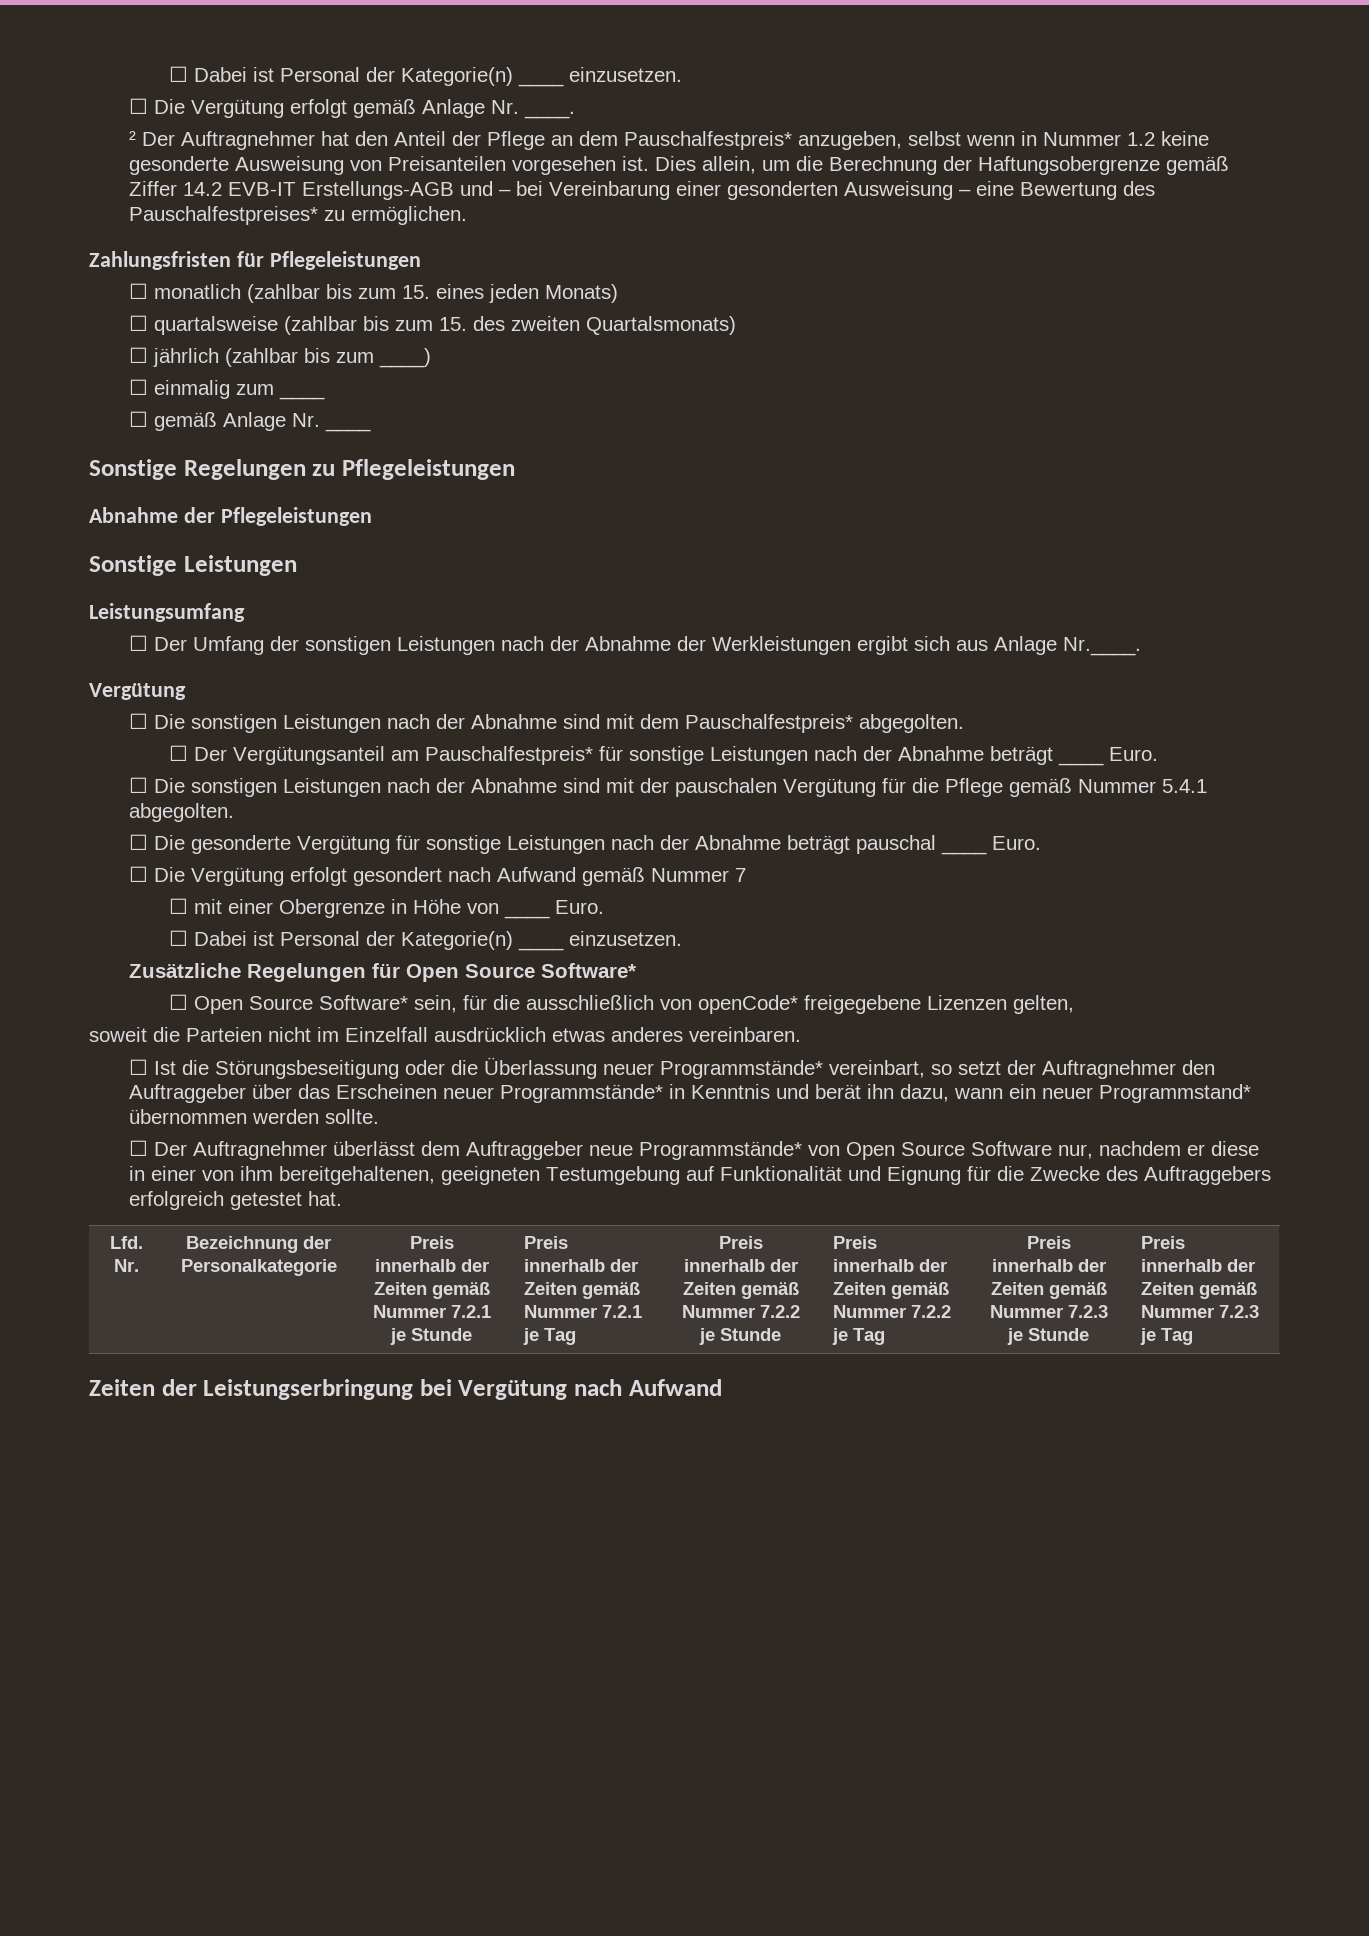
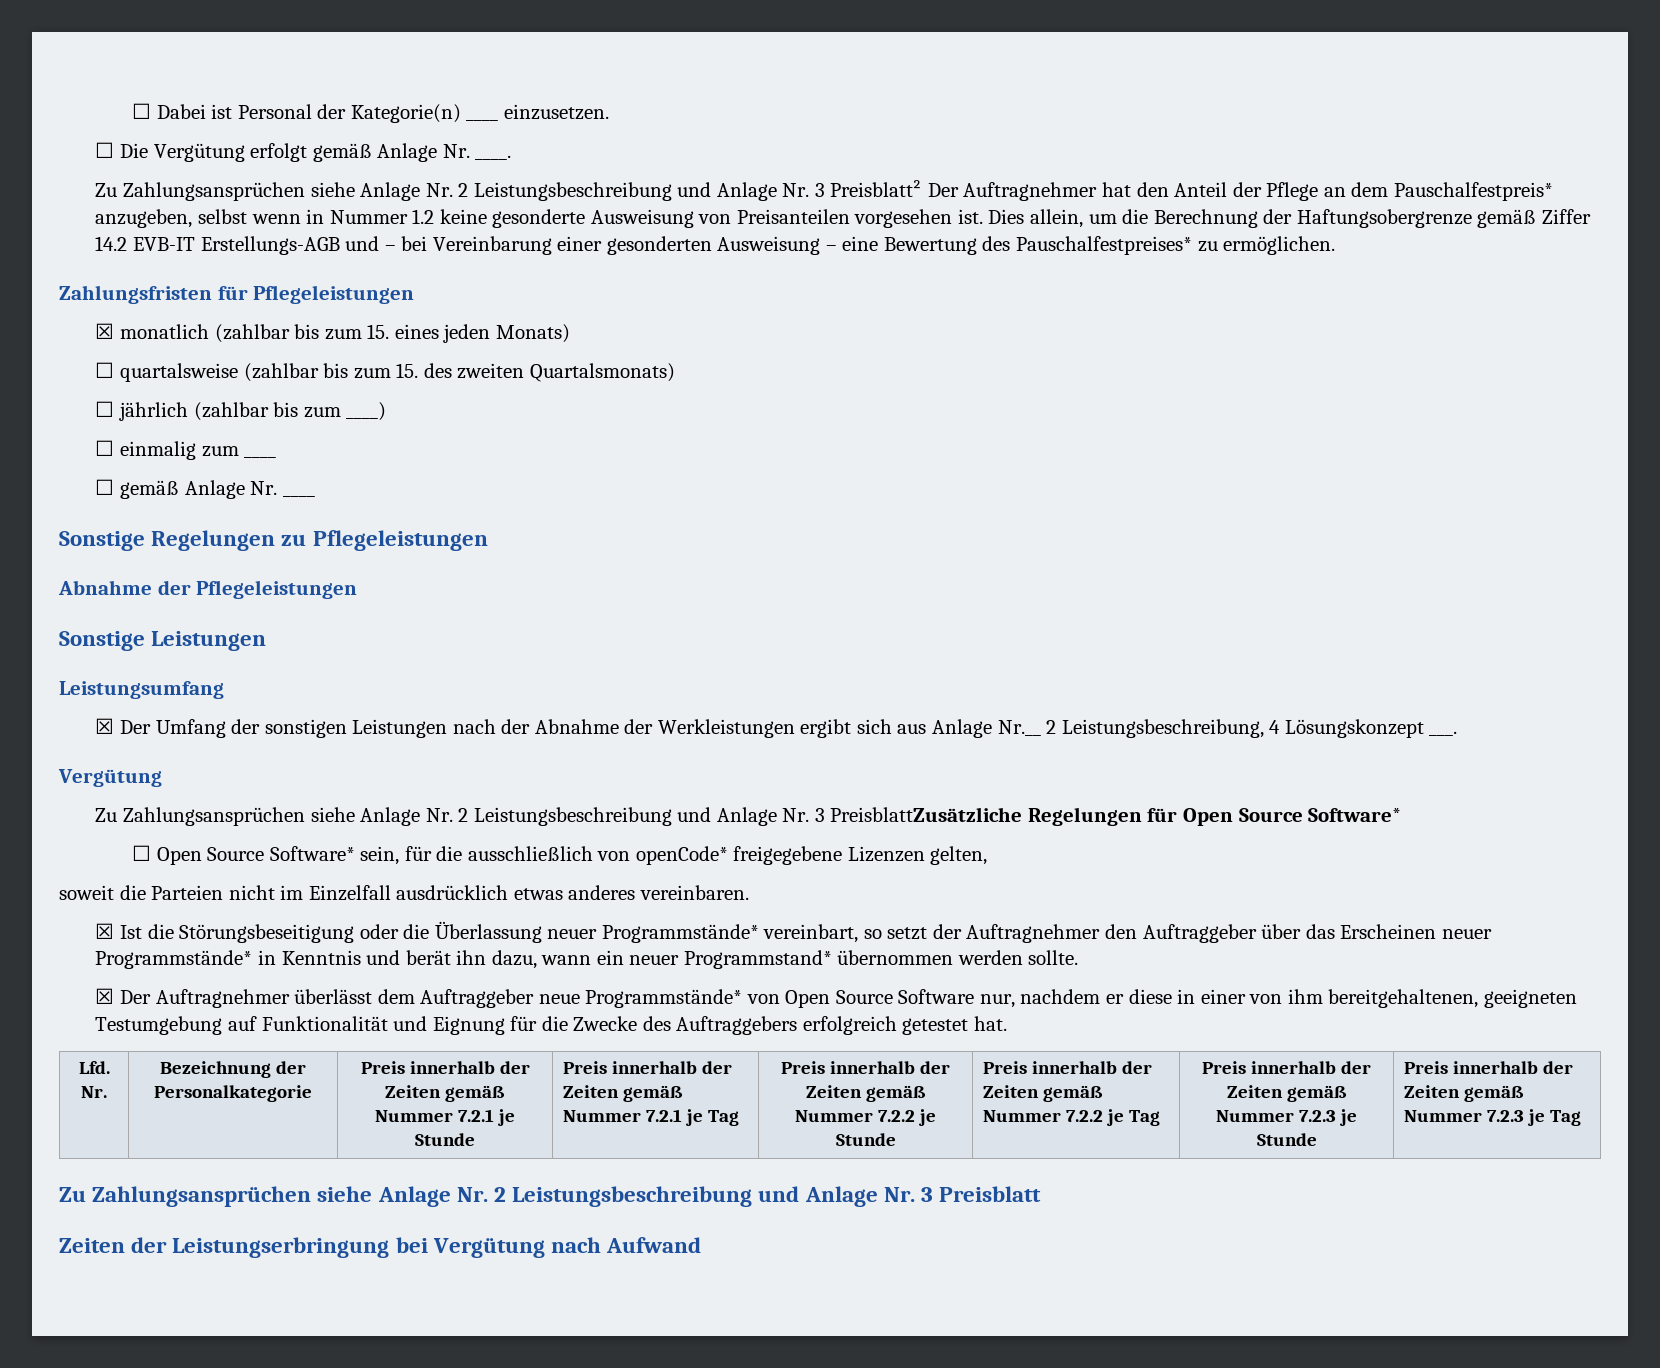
- ² Der Auftragnehmer hat den Anteil der Pflege an dem Pauschalfestpreis* anzugeben, selbst wenn in Nummer 1.2 keine gesonderte Ausweisung von Preisanteilen vorgesehen ist.
+ Zu Zahlungsansprüchen siehe Anlage Nr. 2 Leistungsbeschreibung und Anlage Nr. 3 Preisblatt² Der Auftragnehmer hat den Anteil der Pflege an dem Pauschalfestpreis* anzugeben, selbst wenn in Nummer 1.2 keine gesonderte Ausweisung von Preisanteilen vorgesehen ist.
- ☐ monatlich (zahlbar bis zum 15. eines jeden Monats)
+ ☒ monatlich (zahlbar bis zum 15. eines jeden Monats)
- ☐ Der Umfang der sonstigen Leistungen nach der Abnahme der Werkleistungen ergibt sich aus Anlage Nr.____.
+ ☒ Der Umfang der sonstigen Leistungen nach der Abnahme der Werkleistungen ergibt sich aus Anlage Nr.__ 2 Leistungsbeschreibung, 4 Lösungskonzept ___.
  Vergütung
- ☐ Die sonstigen Leistungen nach der Abnahme sind mit dem Pauschalfestpreis* abgegolten.
- ☐ Der Vergütungsanteil am Pauschalfestpreis* für sonstige Leistungen nach der Abnahme beträgt ____ Euro.
- ☐ Die sonstigen Leistungen nach der Abnahme sind mit der pauschalen Vergütung für die Pflege gemäß Nummer 5.4.1 abgegolten.
- ☐ Die gesonderte Vergütung für sonstige Leistungen nach der Abnahme beträgt pauschal ____ Euro.
- ☐ Die Vergütung erfolgt gesondert nach Aufwand gemäß Nummer 7
- ☐ mit einer Obergrenze in Höhe von ____ Euro.
- ☐ Dabei ist Personal der Kategorie(n) ____ einzusetzen.
- Zusätzliche Regelungen für Open Source Software*
+ Zu Zahlungsansprüchen siehe Anlage Nr. 2 Leistungsbeschreibung und Anlage Nr. 3 PreisblattZusätzliche Regelungen für Open Source Software*
- ☐ Ist die Störungsbeseitigung oder die Überlassung neuer Programmstände* vereinbart, so setzt der Auftragnehmer den Auftraggeber über das Erscheinen neuer Programmstände* in Kenntnis und berät ihn dazu, wann ein neuer Programmstand* übernommen werden sollte.
+ ☒ Ist die Störungsbeseitigung oder die Überlassung neuer Programmstände* vereinbart, so setzt der Auftragnehmer den Auftraggeber über das Erscheinen neuer Programmstände* in Kenntnis und berät ihn dazu, wann ein neuer Programmstand* übernommen werden sollte.
- ☐ Der Auftragnehmer überlässt dem Auftraggeber neue Programmstände* von Open Source Software nur, nachdem er diese in einer von ihm bereitgehaltenen, geeigneten Testumgebung auf Funktionalität und Eignung für die Zwecke des Auftraggebers erfolgreich getestet hat.
+ ☒ Der Auftragnehmer überlässt dem Auftraggeber neue Programmstände* von Open Source Software nur, nachdem er diese in einer von ihm bereitgehaltenen, geeigneten Testumgebung auf Funktionalität und Eignung für die Zwecke des Auftraggebers erfolgreich getestet hat.
+ Zu Zahlungsansprüchen siehe Anlage Nr. 2 Leistungsbeschreibung und Anlage Nr. 3 Preisblatt

